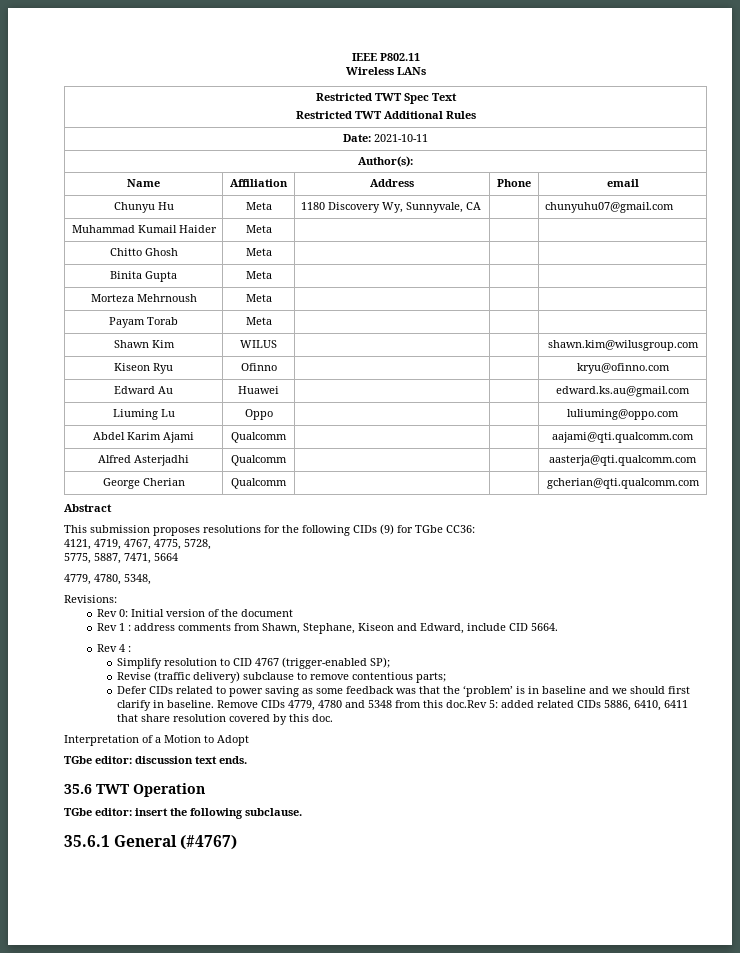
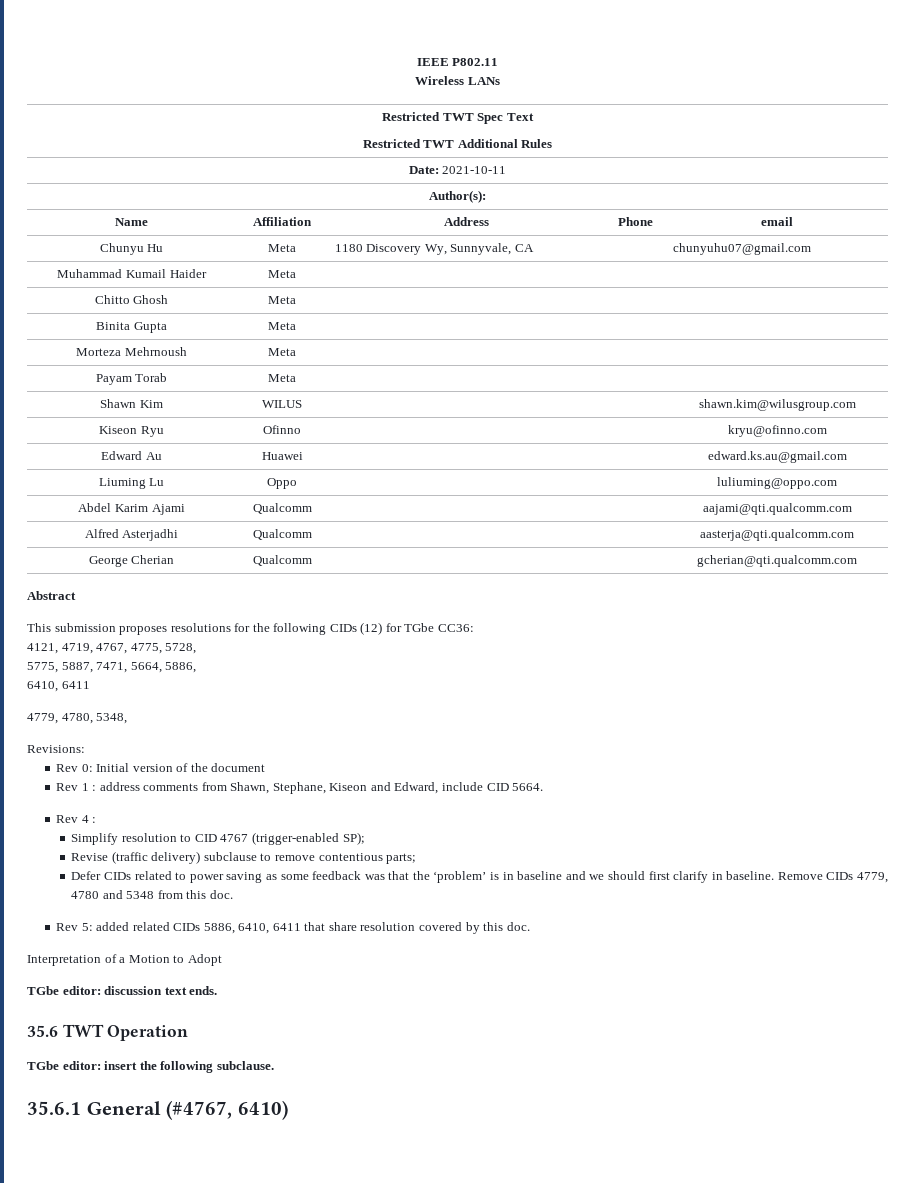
- This submission proposes resolutions for the following CIDs (9) for TGbe CC36:
+ This submission proposes resolutions for the following CIDs (12) for TGbe CC36:
- 5775, 5887, 7471, 5664
+ 5775, 5887, 7471, 5664, 5886,
+ 6410, 6411
- Remove CIDs 4779, 4780 and 5348 from this doc.Rev 5: added related CIDs 5886, 6410, 6411 that share resolution covered by this doc.
+ Remove CIDs 4779, 4780 and 5348 from this doc.
+ Rev 5: added related CIDs 5886, 6410, 6411 that share resolution covered by this doc.
- 35.6.1 General (#4767)
+ 35.6.1 General (#4767, 6410)

